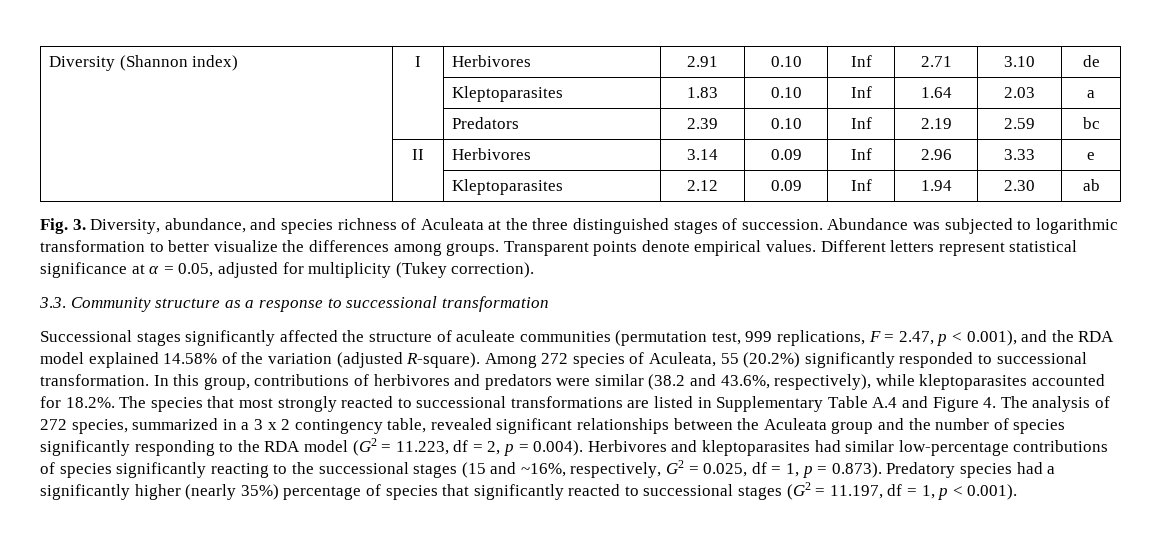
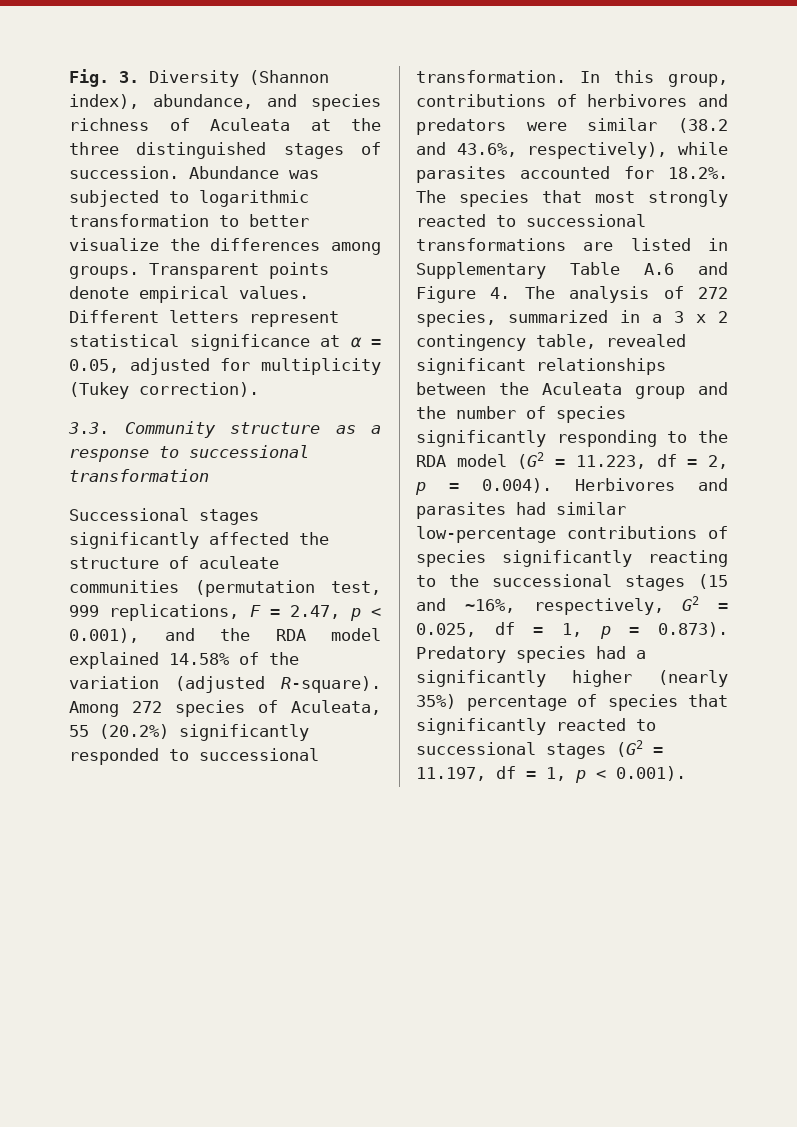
- Diversity (Shannon index) | I | Herbivores | 2.91 | 0.10 | Inf | 2.71 | 3.10 | de
- | | Kleptoparasites | 1.83 | 0.10 | Inf | 1.64 | 2.03 | a
- | | Predators | 2.39 | 0.10 | Inf | 2.19 | 2.59 | bc
- | II | Herbivores | 3.14 | 0.09 | Inf | 2.96 | 3.33 | e
- | | Kleptoparasites | 2.12 | 0.09 | Inf | 1.94 | 2.30 | ab
- Fig. 3. Diversity, abundance, and species richness of Aculeata at the three distinguished stages of succession.
+ Fig. 3. Diversity (Shannon index), abundance, and species richness of Aculeata at the three distinguished stages of succession.
- In this group, contributions of herbivores and predators were similar (38.2 and 43.6%, respectively), while kleptoparasites accounted for 18.2%. The species that most strongly reacted to successional transformations are listed in Supplementary Table A.4 and Figure 4. The analysis of 272 species, summarized in a 3 x 2 contingency table, revealed significant relationships between the Aculeata group and the number of species significantly responding to the RDA model (G2 = 11.223, df = 2, p = 0.004). Herbivores and kleptoparasites had similar low-percentage contributions of species significantly reacting to the successional stages (15 and ~16%, respectively, G2 = 0.025, df = 1, p = 0.873). Predatory species had a significantly higher (nearly 35%) percentage of species that significantly reacted to successional stages (G2 = 11.197, df = 1, p < 0.001).
+ In this group, contributions of herbivores and predators were similar (38.2 and 43.6%, respectively), while parasites accounted for 18.2%. The species that most strongly reacted to successional transformations are listed in Supplementary Table A.6 and Figure 4. The analysis of 272 species, summarized in a 3 x 2 contingency table, revealed significant relationships between the Aculeata group and the number of species significantly responding to the RDA model (G2 = 11.223, df = 2, p = 0.004). Herbivores and parasites had similar low-percentage contributions of species significantly reacting to the successional stages (15 and ~16%, respectively, G2 = 0.025, df = 1, p = 0.873). Predatory species had a significantly higher (nearly 35%) percentage of species that significantly reacted to successional stages (G2 = 11.197, df = 1, p < 0.001).

